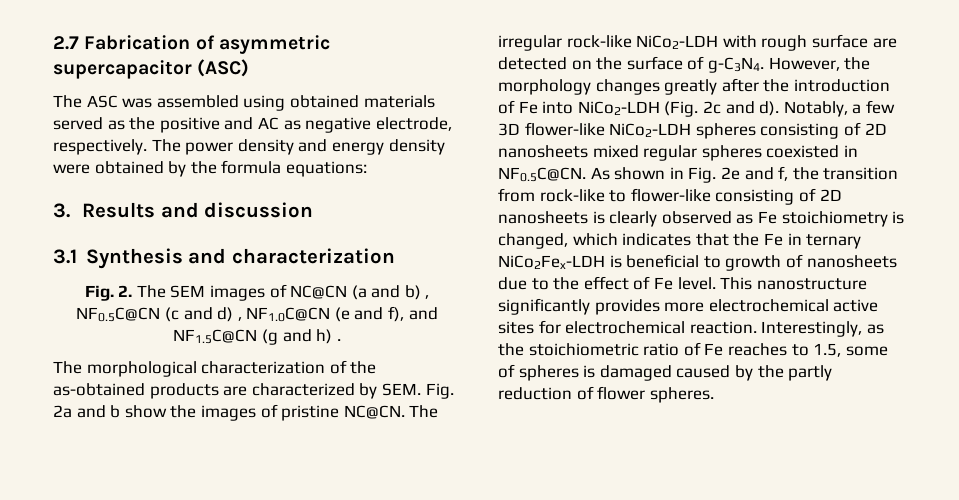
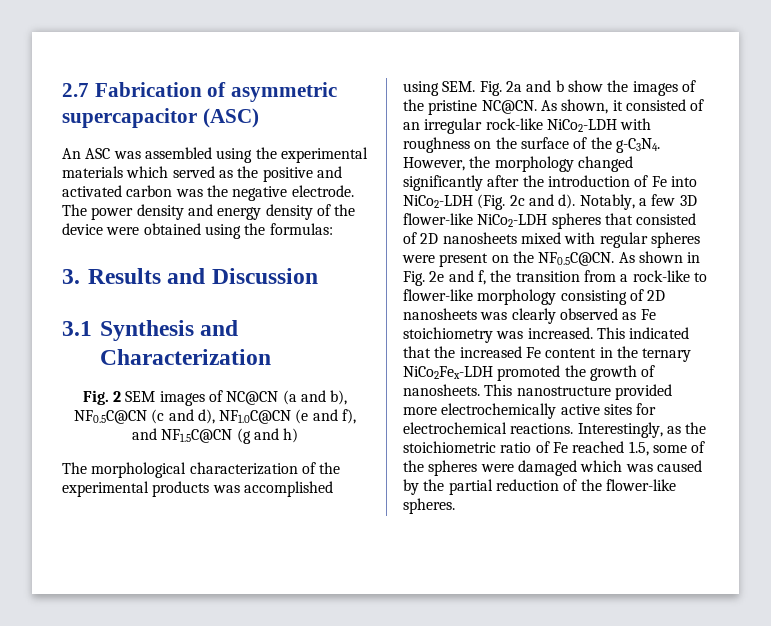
- The ASC was assembled using obtained materials served as the positive and AC as negative electrode, respectively.
+ An ASC was assembled using the experimental materials which served as the positive and activated carbon was the negative electrode.
- The power density and energy density were obtained by the formula equations:
+ The power density and energy density of the device were obtained using the formulas:
- 3. Results and discussion
+ 3. Results and Discussion
- 3.1 Synthesis and characterization
- Fig. 2. The SEM images of NC@CN (a and b) , NF0.5C@CN (c and d) , NF1.0C@CN (e and f), and NF1.5C@CN (g and h) .
+ 3.1 Synthesis and Characterization
+ Fig. 2 SEM images of NC@CN (a and b), NF0.5C@CN (c and d), NF1.0C@CN (e and f), and NF1.5C@CN (g and h)
- The morphological characterization of the as-obtained products are characterized by SEM. Fig. 2a and b show the images of pristine NC@CN.
+ The morphological characterization of the experimental products was accomplished using SEM. Fig. 2a and b show the images of the pristine NC@CN.
- The irregular rock-like NiCo2-LDH with rough surface are detected on the surface of g-C3N4.
+ As shown, it consisted of an irregular rock-like NiCo2-LDH with roughness on the surface of the g-C3N4.
- However, the morphology changes greatly after the introduction of Fe into NiCo2-LDH (Fig. 2c and d).
+ However, the morphology changed significantly after the introduction of Fe into NiCo2-LDH (Fig. 2c and d).
- Notably, a few 3D flower-like NiCo2-LDH spheres consisting of 2D nanosheets mixed regular spheres coexisted in NF0.5C@CN. As shown in Fig. 2e and f, the transition from rock-like to flower-like consisting of 2D nanosheets is clearly observed as Fe stoichiometry is changed, which indicates that the Fe in ternary NiCo2Fex-LDH is beneficial to growth of nanosheets due to the effect of Fe level. This nanostructure significantly provides more electrochemical active sites for electrochemical reaction.
+ Notably, a few 3D flower-like NiCo2-LDH spheres that consisted of 2D nanosheets mixed with regular spheres were present on the NF0.5C@CN. As shown in Fig. 2e and f, the transition from a rock-like to flower-like morphology consisting of 2D nanosheets was clearly observed as Fe stoichiometry was increased. This indicated that the increased Fe content in the ternary NiCo2Fex-LDH promoted the growth of nanosheets. This nanostructure provided more electrochemically active sites for electrochemical reactions.
- Interestingly, as the stoichiometric ratio of Fe reaches to 1.5, some of spheres is damaged caused by the partly reduction of flower spheres.
+ Interestingly, as the stoichiometric ratio of Fe reached 1.5, some of the spheres were damaged which was caused by the partial reduction of the flower-like spheres.

